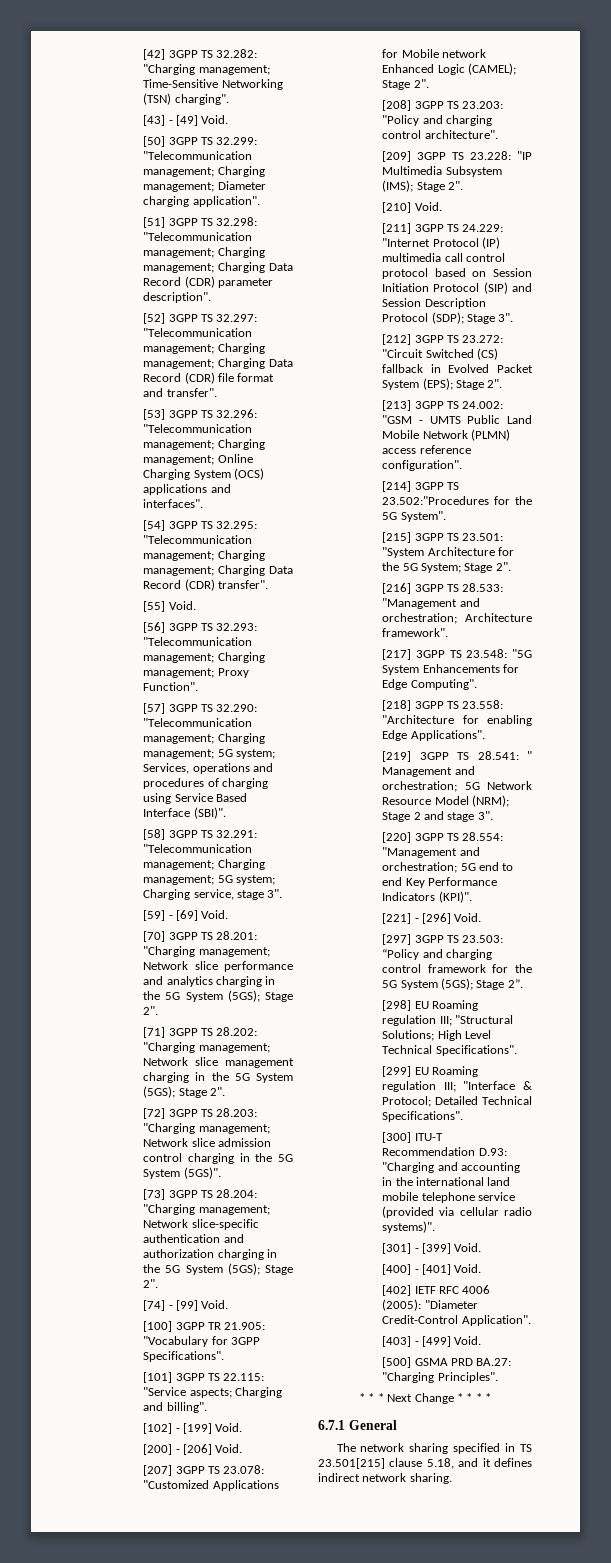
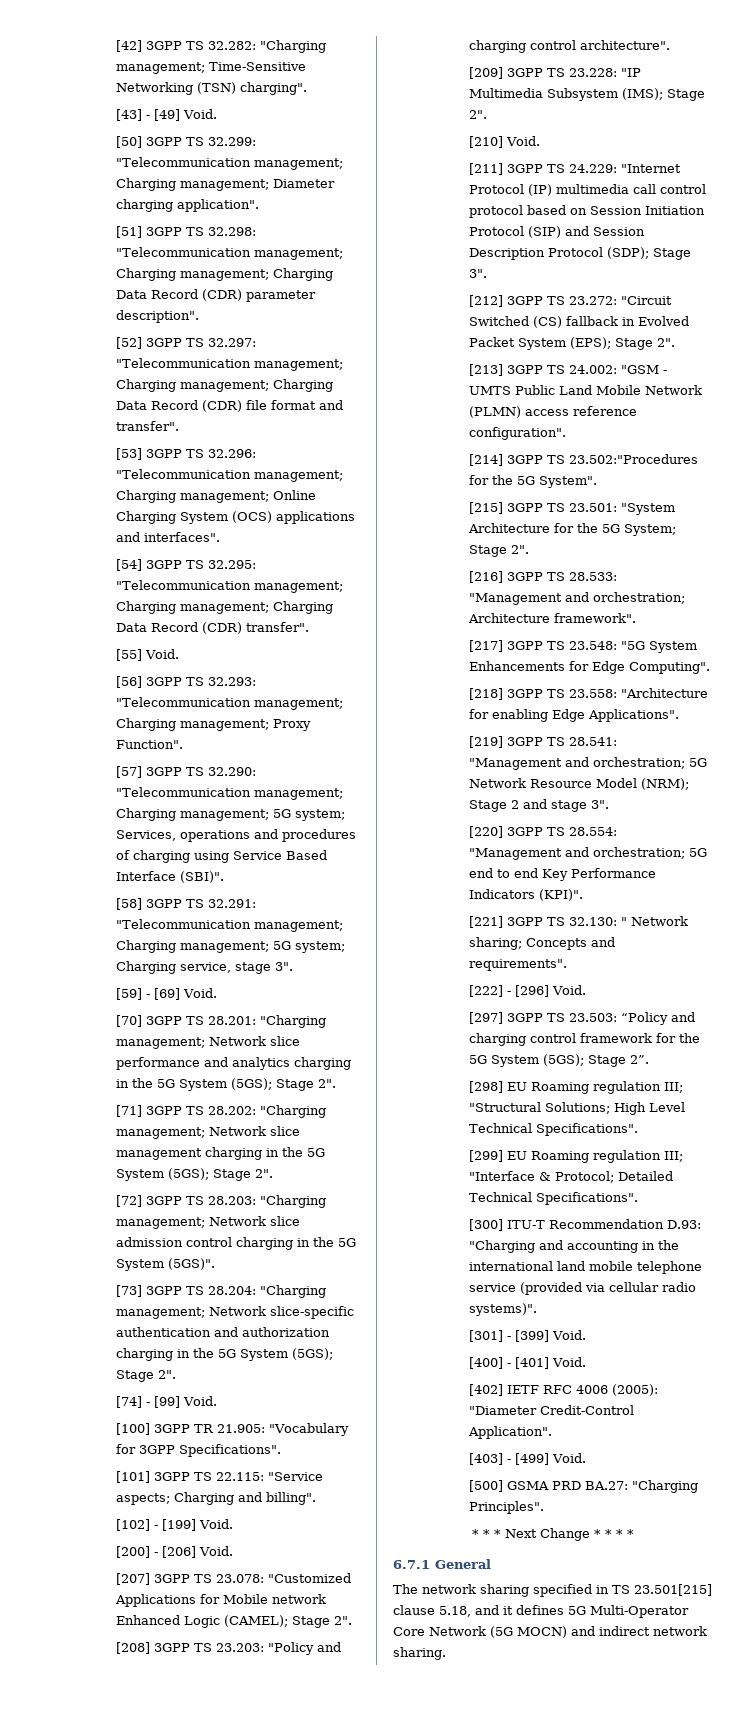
- [219] 3GPP TS 28.541: " Management and orchestration; 5G Network Resource Model (NRM); Stage 2 and stage 3".
+ [219] 3GPP TS 28.541: "Management and orchestration; 5G Network Resource Model (NRM); Stage 2 and stage 3".
- [221] - [296] Void.
+ [221] 3GPP TS 32.130: " Network sharing; Concepts and requirements".
+ [222] - [296] Void.
- The network sharing specified in TS 23.501[215] clause 5.18, and it defines indirect network sharing.
+ The network sharing specified in TS 23.501[215] clause 5.18, and it defines 5G Multi-Operator Core Network (5G MOCN) and indirect network sharing.

